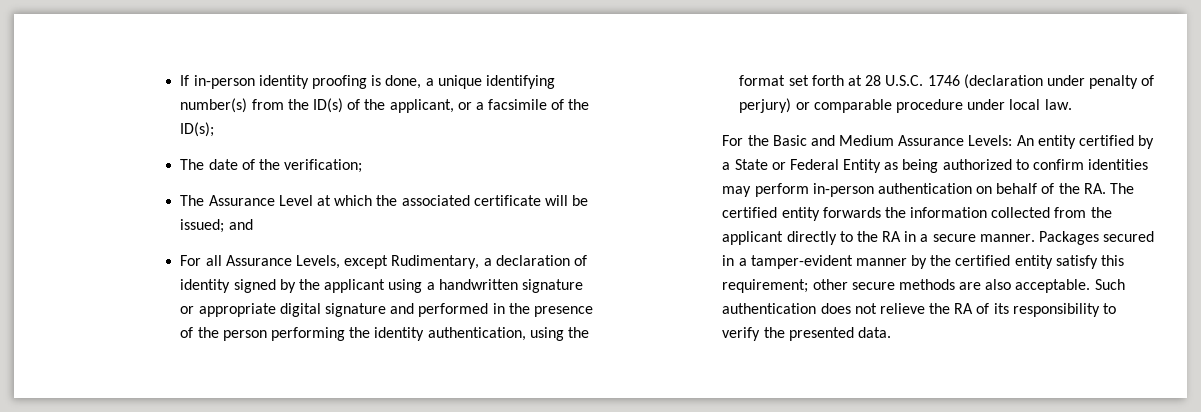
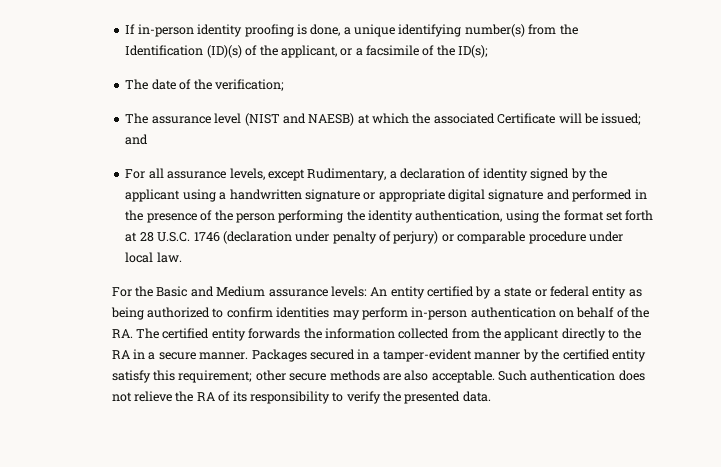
- If in-person identity proofing is done, a unique identifying number(s) from the ID(s) of the applicant, or a facsimile of the ID(s);
+ If in-person identity proofing is done, a unique identifying number(s) from the Identification (ID)(s) of the applicant, or a facsimile of the ID(s);
- The Assurance Level at which the associated certificate will be issued; and
+ The assurance level (NIST and NAESB) at which the associated Certificate will be issued; and
- For all Assurance Levels, except Rudimentary, a declaration of identity signed by the applicant using a handwritten signature or appropriate digital signature and performed in the presence of the person performing the identity authentication, using the format set forth at 28 U.S.C. 1746 (declaration under penalty of perjury) or comparable procedure under local law.
+ For all assurance levels, except Rudimentary, a declaration of identity signed by the applicant using a handwritten signature or appropriate digital signature and performed in the presence of the person performing the identity authentication, using the format set forth at 28 U.S.C. 1746 (declaration under penalty of perjury) or comparable procedure under local law.
- For the Basic and Medium Assurance Levels: An entity certified by a State or Federal Entity as being authorized to confirm identities may perform in-person authentication on behalf of the RA. The certified entity forwards the information collected from the applicant directly to the RA in a secure manner.
+ For the Basic and Medium assurance levels: An entity certified by a state or federal entity as being authorized to confirm identities may perform in-person authentication on behalf of the RA. The certified entity forwards the information collected from the applicant directly to the RA in a secure manner.

